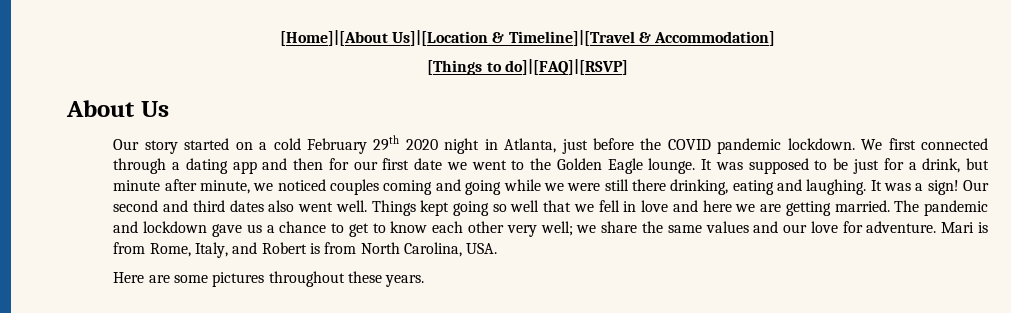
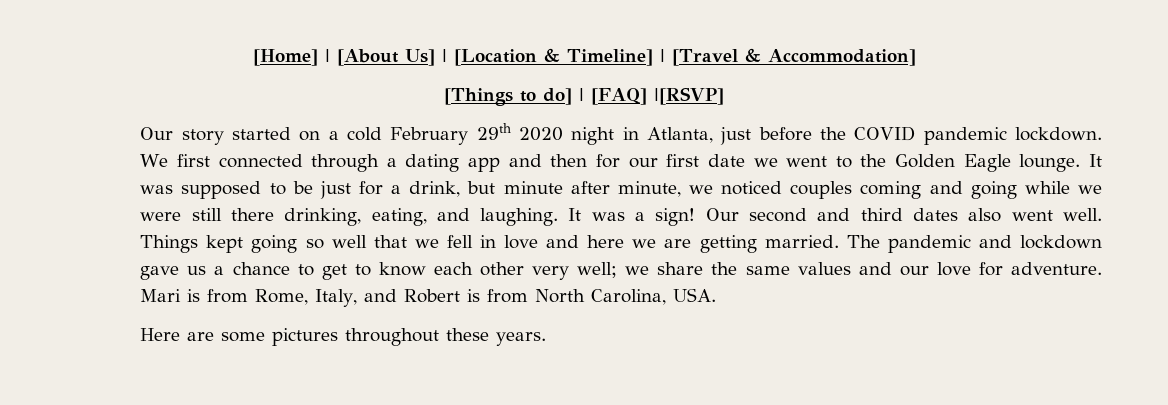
- [Home]|[About Us]|[Location & Timeline]|[Travel & Accommodation]
+ [Home] | [About Us] | [Location & Timeline] | [Travel & Accommodation]
- [Things to do]|[FAQ]|[RSVP]
- About Us
+ [Things to do] | [FAQ] |[RSVP]
- It was supposed to be just for a drink, but minute after minute, we noticed couples coming and going while we were still there drinking, eating and laughing.
+ It was supposed to be just for a drink, but minute after minute, we noticed couples coming and going while we were still there drinking, eating, and laughing.

